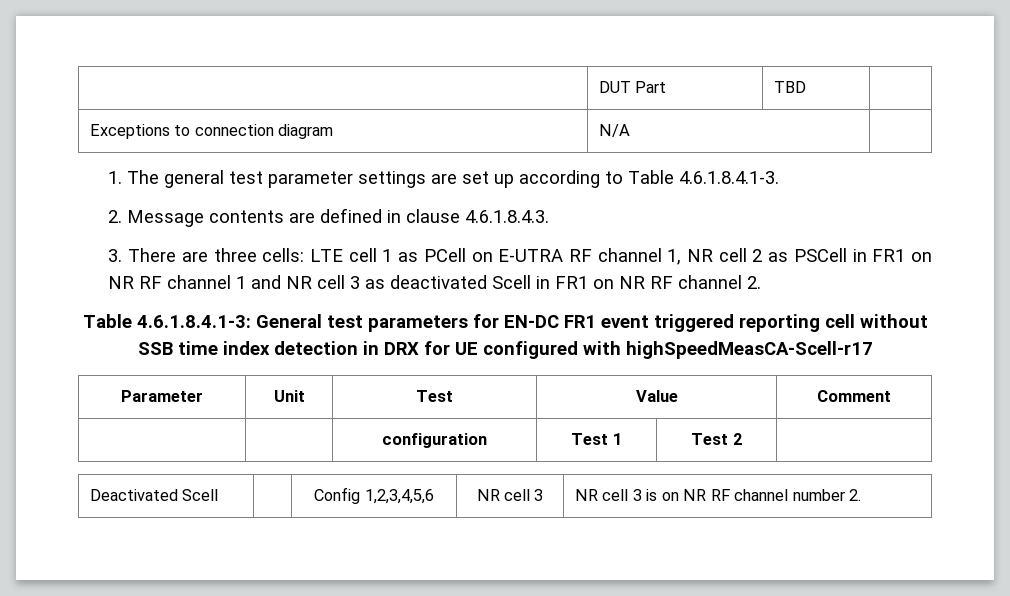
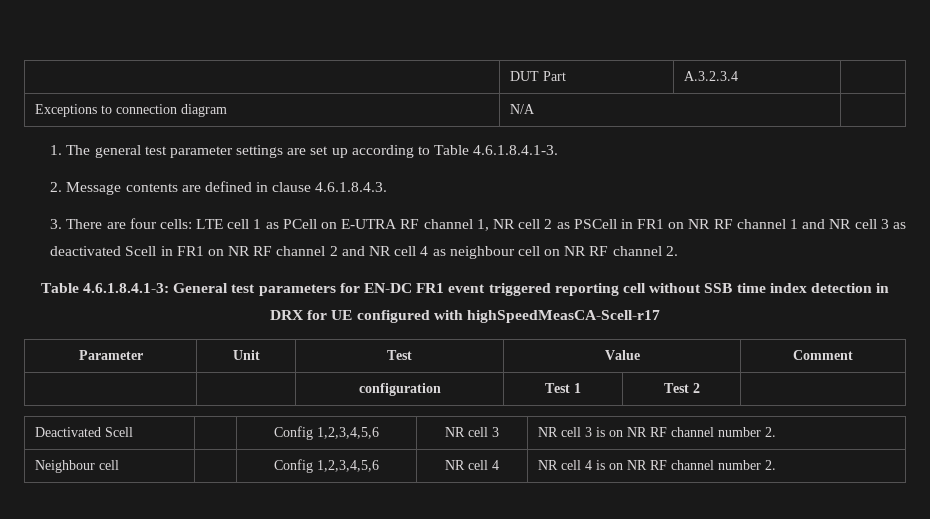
- | DUT Part | TBD |
+ | DUT Part | A.3.2.3.4 |
- 3. There are three cells: LTE cell 1 as PCell on E-UTRA RF channel 1, NR cell 2 as PSCell in FR1 on NR RF channel 1 and NR cell 3 as deactivated Scell in FR1 on NR RF channel 2.
+ 3. There are four cells: LTE cell 1 as PCell on E-UTRA RF channel 1, NR cell 2 as PSCell in FR1 on NR RF channel 1 and NR cell 3 as deactivated Scell in FR1 on NR RF channel 2 and NR cell 4 as neighbour cell on NR RF channel 2.
+ Neighbour cell | | Config 1,2,3,4,5,6 | NR cell 4 | NR cell 4 is on NR RF channel number 2.

